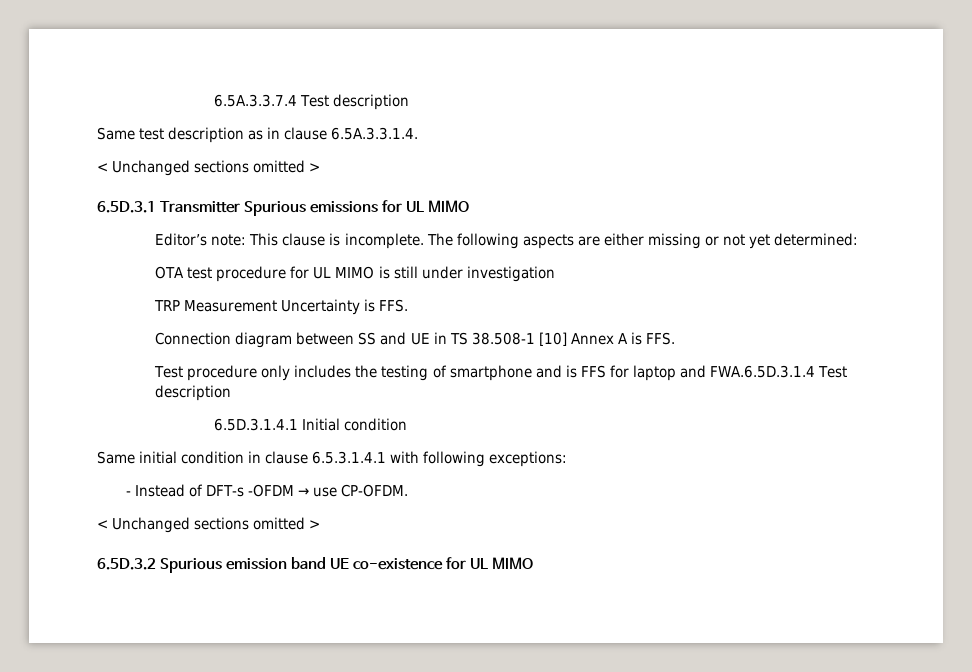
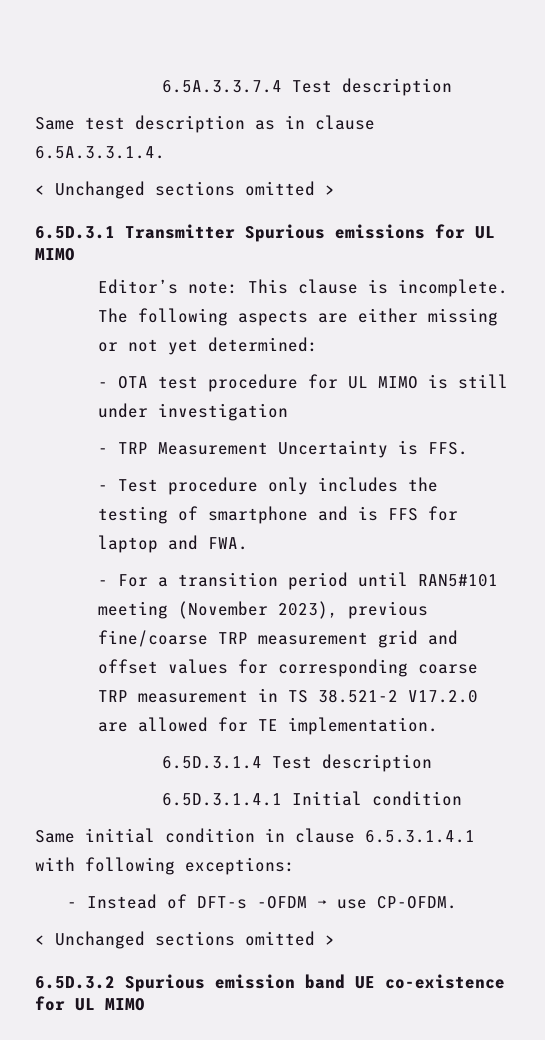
- OTA test procedure for UL MIMO is still under investigation
+ - OTA test procedure for UL MIMO is still under investigation
- TRP Measurement Uncertainty is FFS.
+ - TRP Measurement Uncertainty is FFS.
- Connection diagram between SS and UE in TS 38.508-1 [10] Annex A is FFS.
- Test procedure only includes the testing of smartphone and is FFS for laptop and FWA.6.5D.3.1.4 Test description
+ - Test procedure only includes the testing of smartphone and is FFS for laptop and FWA.
+ - For a transition period until RAN5#101 meeting (November 2023), previous fine/coarse TRP measurement grid and offset values for corresponding coarse TRP measurement in TS 38.521-2 V17.2.0 are allowed for TE implementation.
+ 6.5D.3.1.4 Test description

